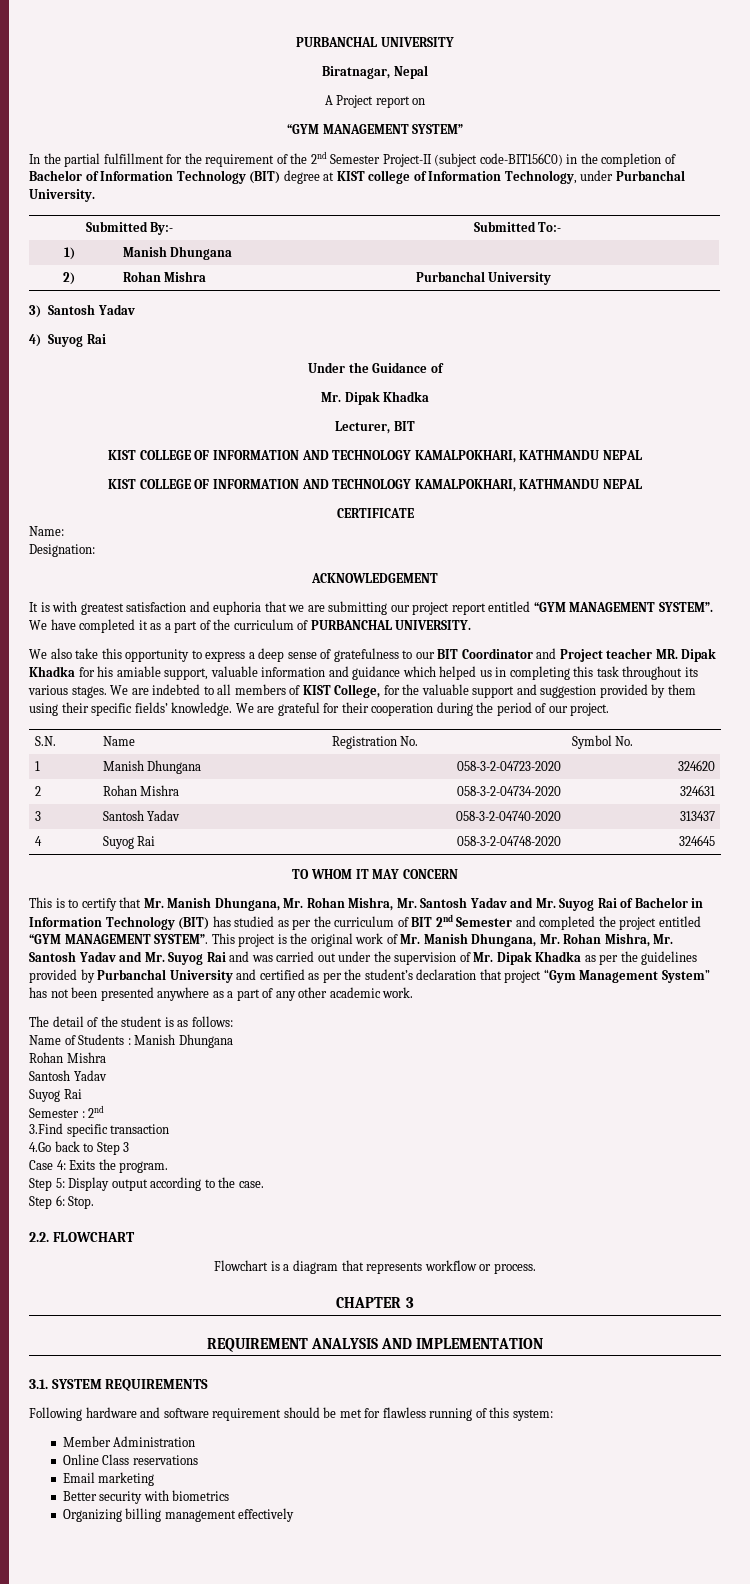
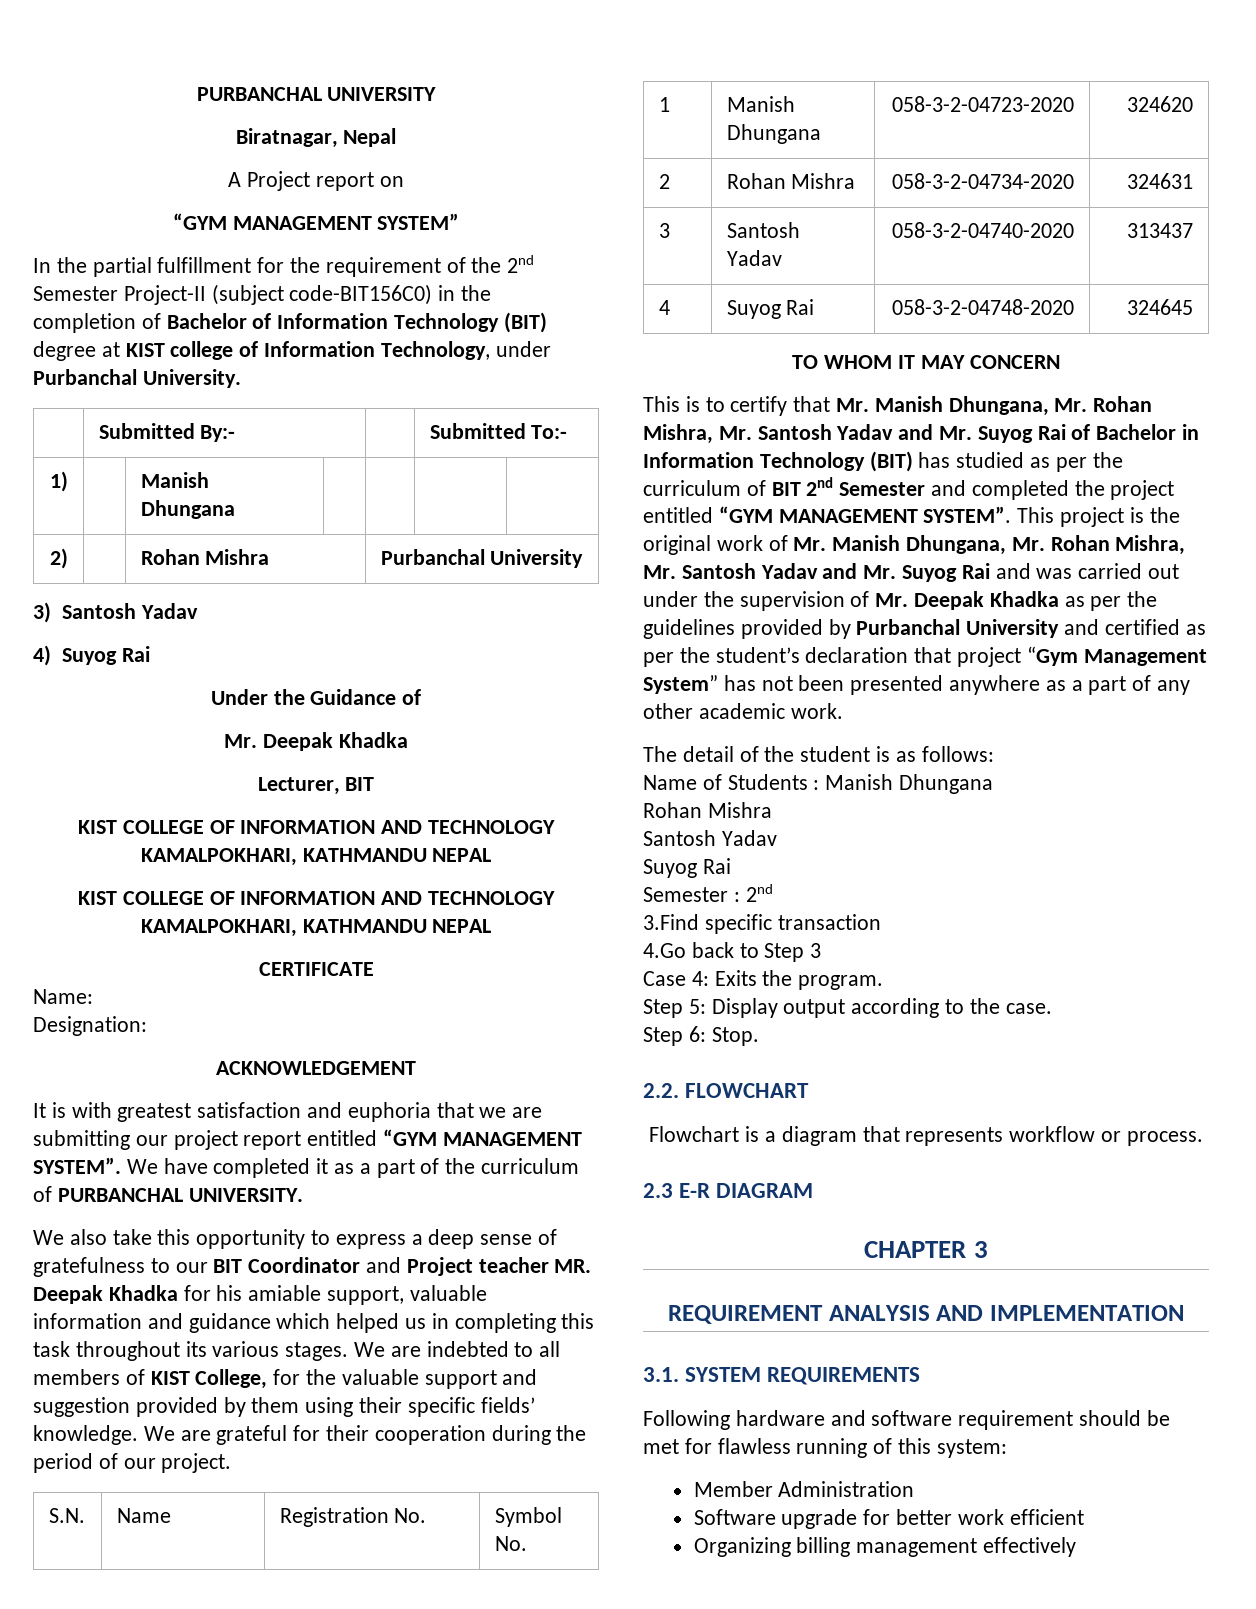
  Under the Guidance of
- Mr. Dipak Khadka
+ Mr. Deepak Khadka
- We also take this opportunity to express a deep sense of gratefulness to our BIT Coordinator and Project teacher MR. Dipak Khadka for his amiable support, valuable information and guidance which helped us in completing this task throughout its various stages.
+ We also take this opportunity to express a deep sense of gratefulness to our BIT Coordinator and Project teacher MR. Deepak Khadka for his amiable support, valuable information and guidance which helped us in completing this task throughout its various stages.
- This project is the original work of Mr. Manish Dhungana, Mr. Rohan Mishra, Mr. Santosh Yadav and Mr. Suyog Rai and was carried out under the supervision of Mr. Dipak Khadka as per the guidelines provided by Purbanchal University and certified as per the student’s declaration that project “Gym Management System” has not been presented anywhere as a part of any other academic work.
+ This project is the original work of Mr. Manish Dhungana, Mr. Rohan Mishra, Mr. Santosh Yadav and Mr. Suyog Rai and was carried out under the supervision of Mr. Deepak Khadka as per the guidelines provided by Purbanchal University and certified as per the student’s declaration that project “Gym Management System” has not been presented anywhere as a part of any other academic work.
+ 2.3 E-R DIAGRAM
- Online Class reservations
- Email marketing
- Better security with biometrics
+ Software upgrade for better work efficient

